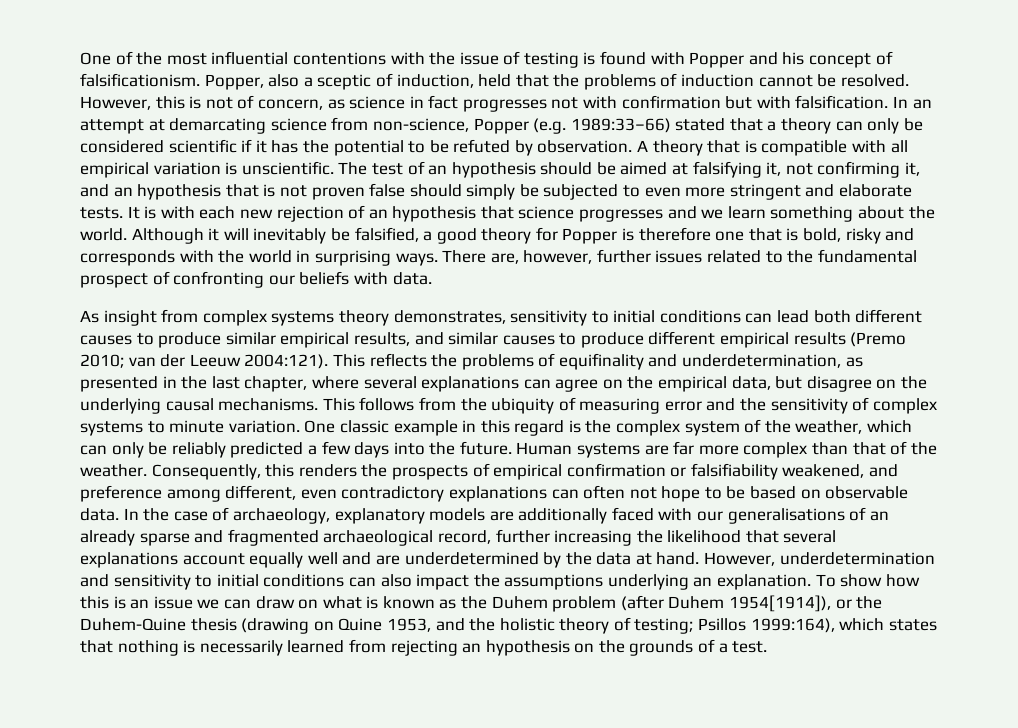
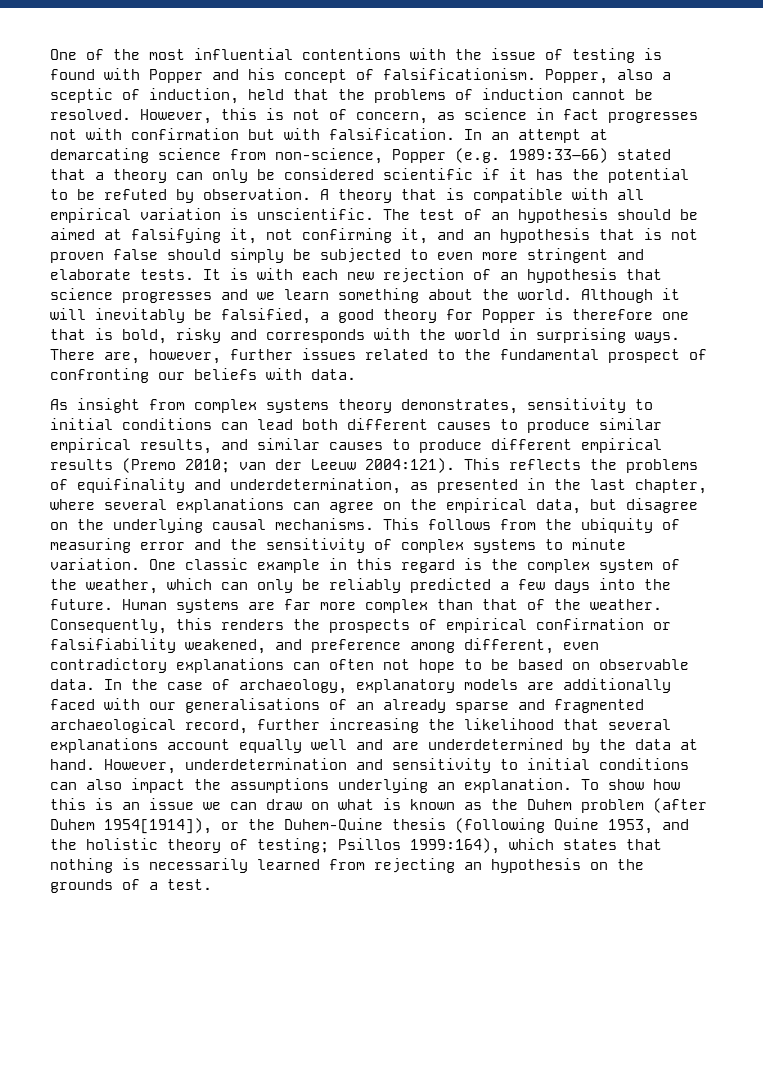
- To show how this is an issue we can draw on what is known as the Duhem problem (after Duhem 1954[1914]), or the Duhem-Quine thesis (drawing on Quine 1953, and the holistic theory of testing; Psillos 1999:164), which states that nothing is necessarily learned from rejecting an hypothesis on the grounds of a test.
+ To show how this is an issue we can draw on what is known as the Duhem problem (after Duhem 1954[1914]), or the Duhem-Quine thesis (following Quine 1953, and the holistic theory of testing; Psillos 1999:164), which states that nothing is necessarily learned from rejecting an hypothesis on the grounds of a test.

